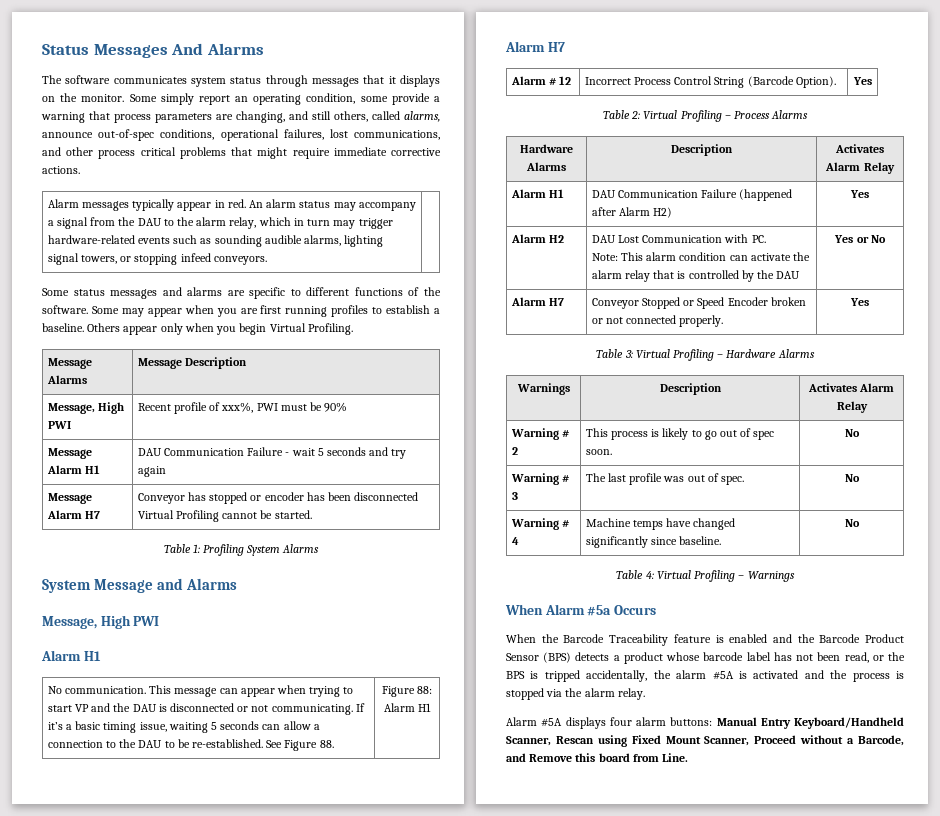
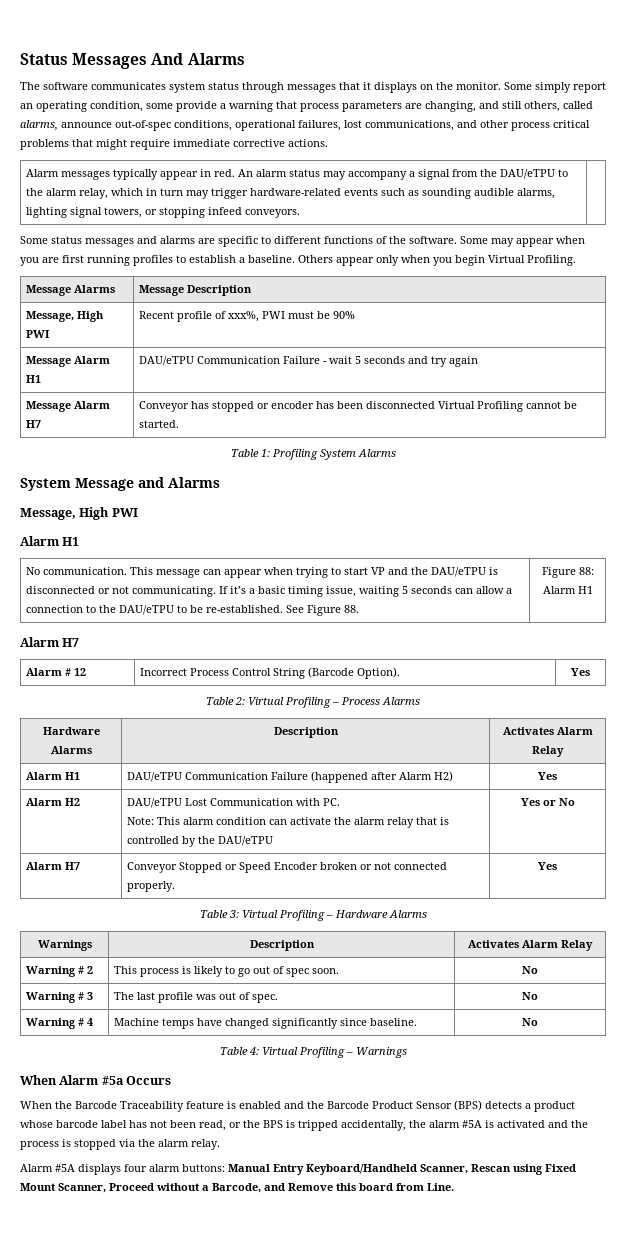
- Alarm messages typically appear in red. An alarm status may accompany a signal from the DAU to the alarm relay, which in turn may trigger hardware-related events such as sounding audible alarms, lighting signal towers, or stopping infeed conveyors. |
+ Alarm messages typically appear in red. An alarm status may accompany a signal from the DAU/eTPU to the alarm relay, which in turn may trigger hardware-related events such as sounding audible alarms, lighting signal towers, or stopping infeed conveyors. |
- Message Alarm H1 | DAU Communication Failure - wait 5 seconds and try again
+ Message Alarm H1 | DAU/eTPU Communication Failure - wait 5 seconds and try again
- This message can appear when trying to start VP and the DAU is disconnected or not communicating.
+ This message can appear when trying to start VP and the DAU/eTPU is disconnected or not communicating.
- If it’s a basic timing issue, waiting 5 seconds can allow a connection to the DAU to be re-established.
+ If it’s a basic timing issue, waiting 5 seconds can allow a connection to the DAU/eTPU to be re-established.
- Alarm H1 | DAU Communication Failure (happened after Alarm H2) | Yes
+ Alarm H1 | DAU/eTPU Communication Failure (happened after Alarm H2) | Yes
- Alarm H2 | DAU Lost Communication with PC.
- Note: This alarm condition can activate the alarm relay that is controlled by the DAU | Yes or No
+ Alarm H2 | DAU/eTPU Lost Communication with PC.
+ Note: This alarm condition can activate the alarm relay that is controlled by the DAU/eTPU | Yes or No

